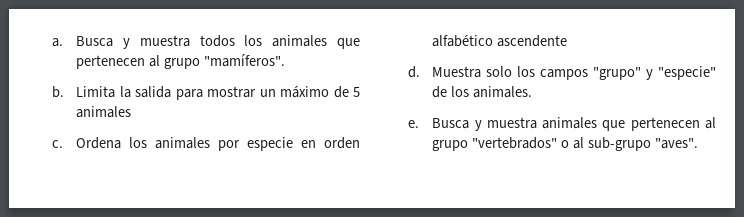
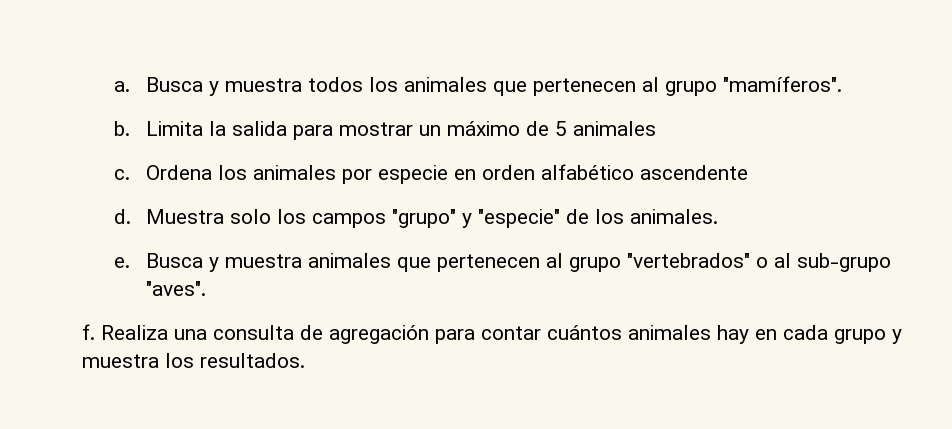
+ f. Realiza una consulta de agregación para contar cuántos animales hay en cada grupo y muestra los resultados.

